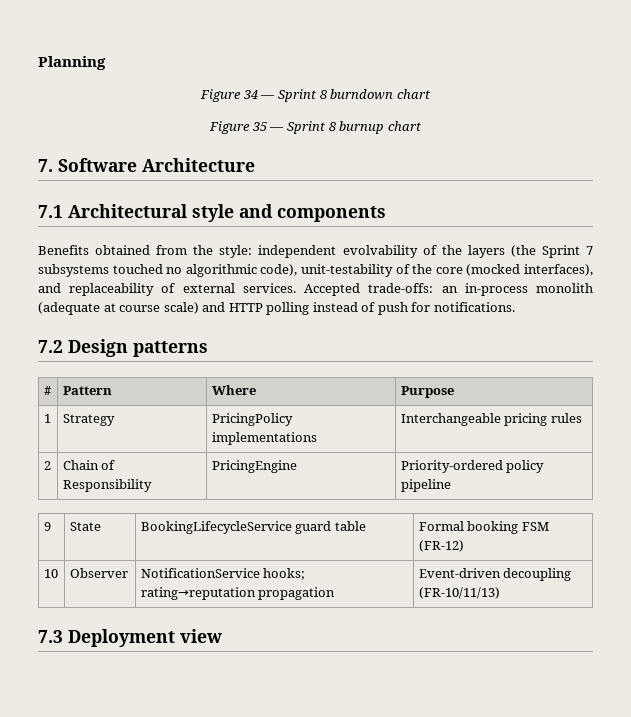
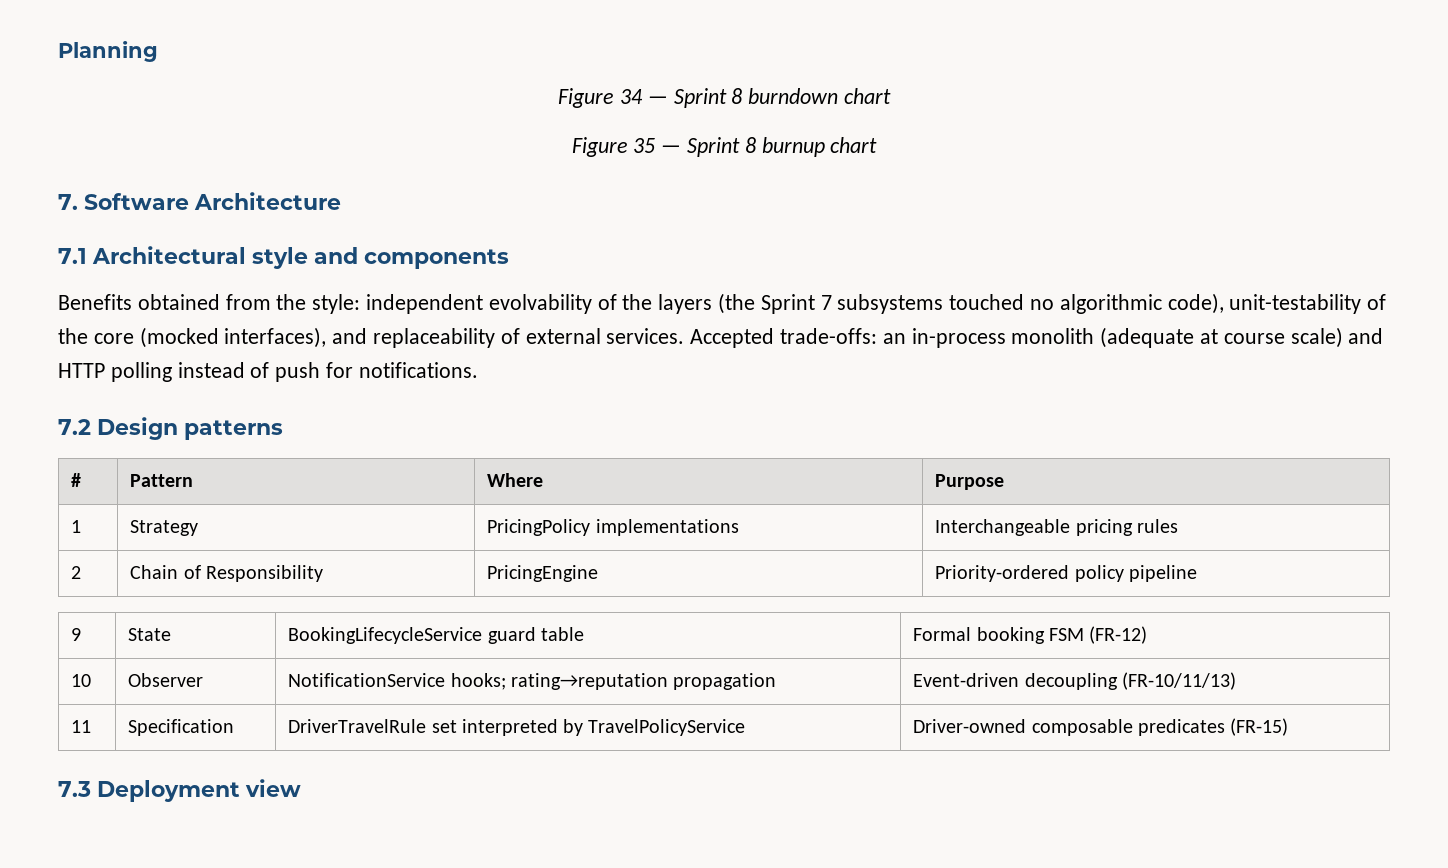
+ 11 | Specification | DriverTravelRule set interpreted by TravelPolicyService | Driver-owned composable predicates (FR-15)

